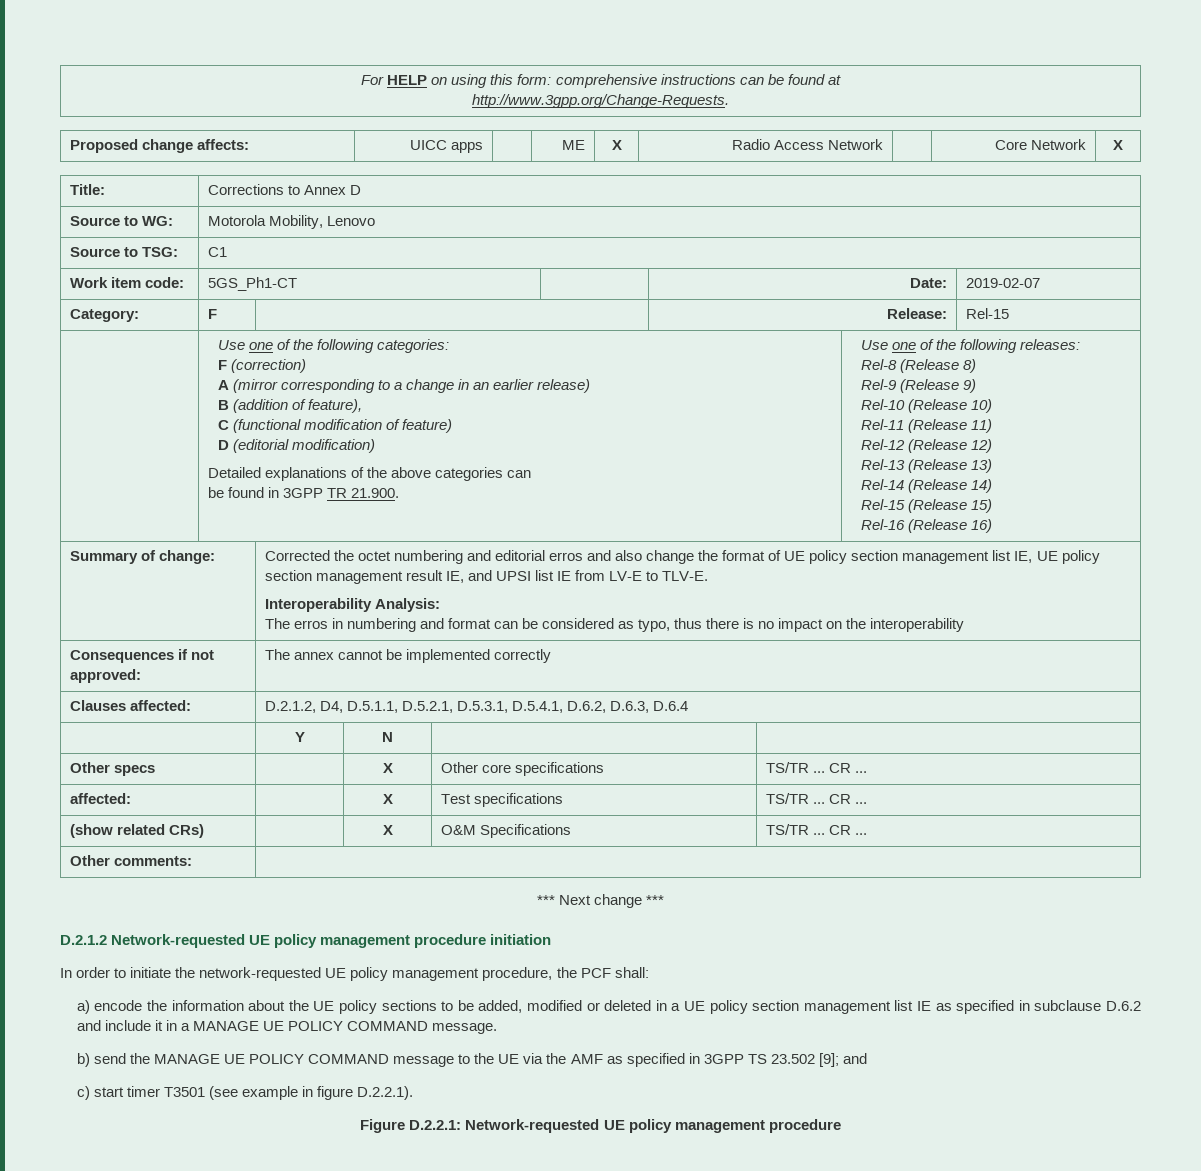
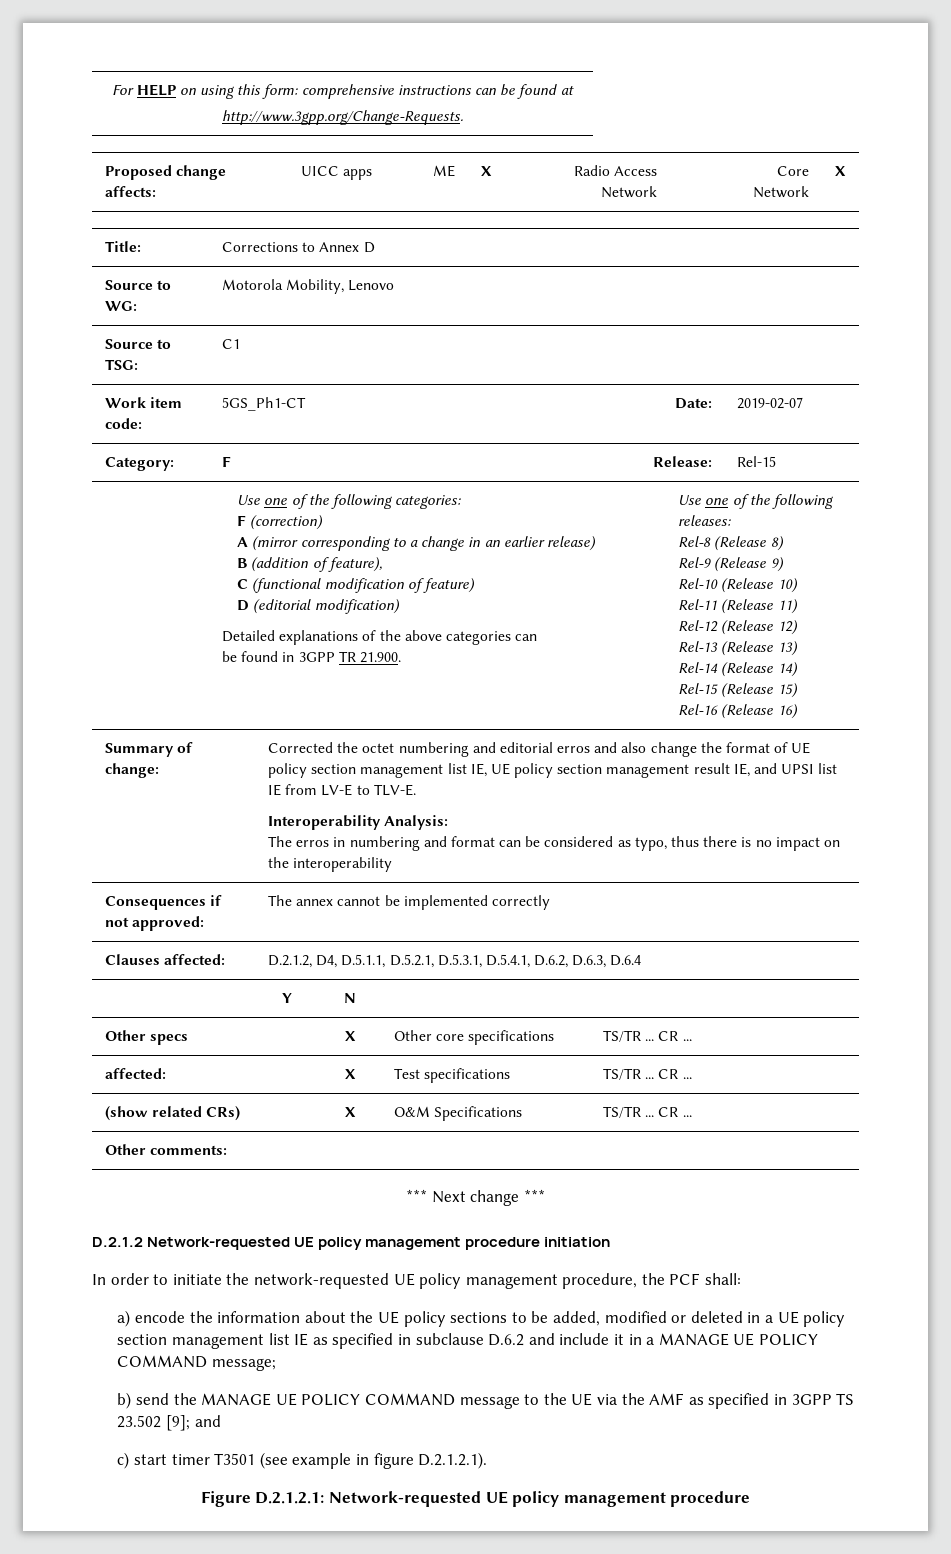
- a) encode the information about the UE policy sections to be added, modified or deleted in a UE policy section management list IE as specified in subclause D.6.2 and include it in a MANAGE UE POLICY COMMAND message.
+ a) encode the information about the UE policy sections to be added, modified or deleted in a UE policy section management list IE as specified in subclause D.6.2 and include it in a MANAGE UE POLICY COMMAND message;
- c) start timer T3501 (see example in figure D.2.2.1).
+ c) start timer T3501 (see example in figure D.2.1.2.1).
- Figure D.2.2.1: Network-requested UE policy management procedure
+ Figure D.2.1.2.1: Network-requested UE policy management procedure

